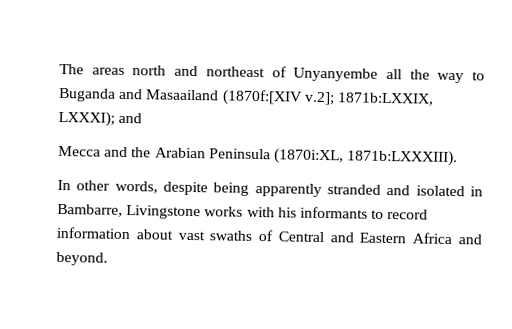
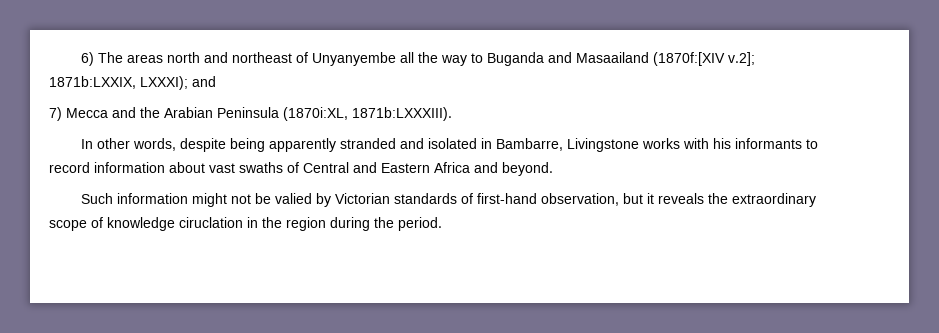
- The areas north and northeast of Unyanyembe all the way to Buganda and Masaailand (1870f:[XIV v.2]; 1871b:LXXIX, LXXXI); and
+ 6) The areas north and northeast of Unyanyembe all the way to Buganda and Masaailand (1870f:[XIV v.2]; 1871b:LXXIX, LXXXI); and
- Mecca and the Arabian Peninsula (1870i:XL, 1871b:LXXXIII).
+ 7) Mecca and the Arabian Peninsula (1870i:XL, 1871b:LXXXIII).
+ Such information might not be valied by Victorian standards of first-hand observation, but it reveals the extraordinary scope of knowledge ciruclation in the region during the period.

